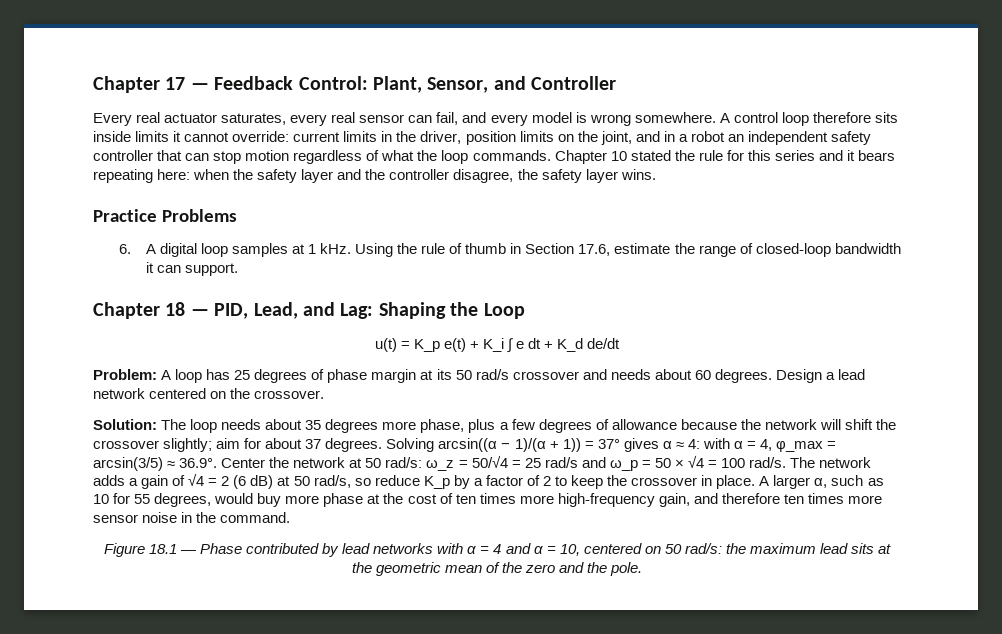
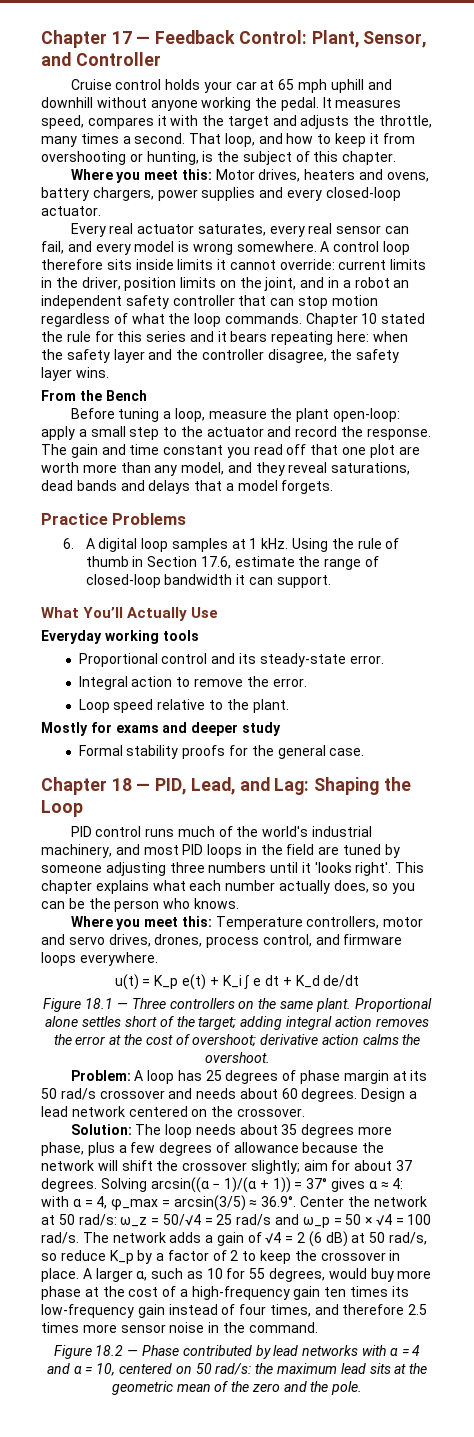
+ Cruise control holds your car at 65 mph uphill and downhill without anyone working the pedal. It measures speed, compares it with the target and adjusts the throttle, many times a second. That loop, and how to keep it from overshooting or hunting, is the subject of this chapter.
+ Where you meet this: Motor drives, heaters and ovens, battery chargers, power supplies and every closed-loop actuator.
+ From the Bench
+ Before tuning a loop, measure the plant open-loop: apply a small step to the actuator and record the response. The gain and time constant you read off that one plot are worth more than any model, and they reveal saturations, dead bands and delays that a model forgets.
+ What You’ll Actually Use
+ Everyday working tools
+ Proportional control and its steady-state error.
+ Integral action to remove the error.
+ Loop speed relative to the plant.
+ Mostly for exams and deeper study
+ Formal stability proofs for the general case.
+ PID control runs much of the world's industrial machinery, and most PID loops in the field are tuned by someone adjusting three numbers until it 'looks right'. This chapter explains what each number actually does, so you can be the person who knows.
+ Where you meet this: Temperature controllers, motor and servo drives, drones, process control, and firmware loops everywhere.
+ Figure 18.1 — Three controllers on the same plant. Proportional alone settles short of the target; adding integral action removes the error at the cost of overshoot; derivative action calms the overshoot.
- A larger α, such as 10 for 55 degrees, would buy more phase at the cost of ten times more high-frequency gain, and therefore ten times more sensor noise in the command.
+ A larger α, such as 10 for 55 degrees, would buy more phase at the cost of a high-frequency gain ten times its low-frequency gain instead of four times, and therefore 2.5 times more sensor noise in the command.
- Figure 18.1 — Phase contributed by lead networks with α = 4 and α = 10, centered on 50 rad/s: the maximum lead sits at the geometric mean of the zero and the pole.
+ Figure 18.2 — Phase contributed by lead networks with α = 4 and α = 10, centered on 50 rad/s: the maximum lead sits at the geometric mean of the zero and the pole.

